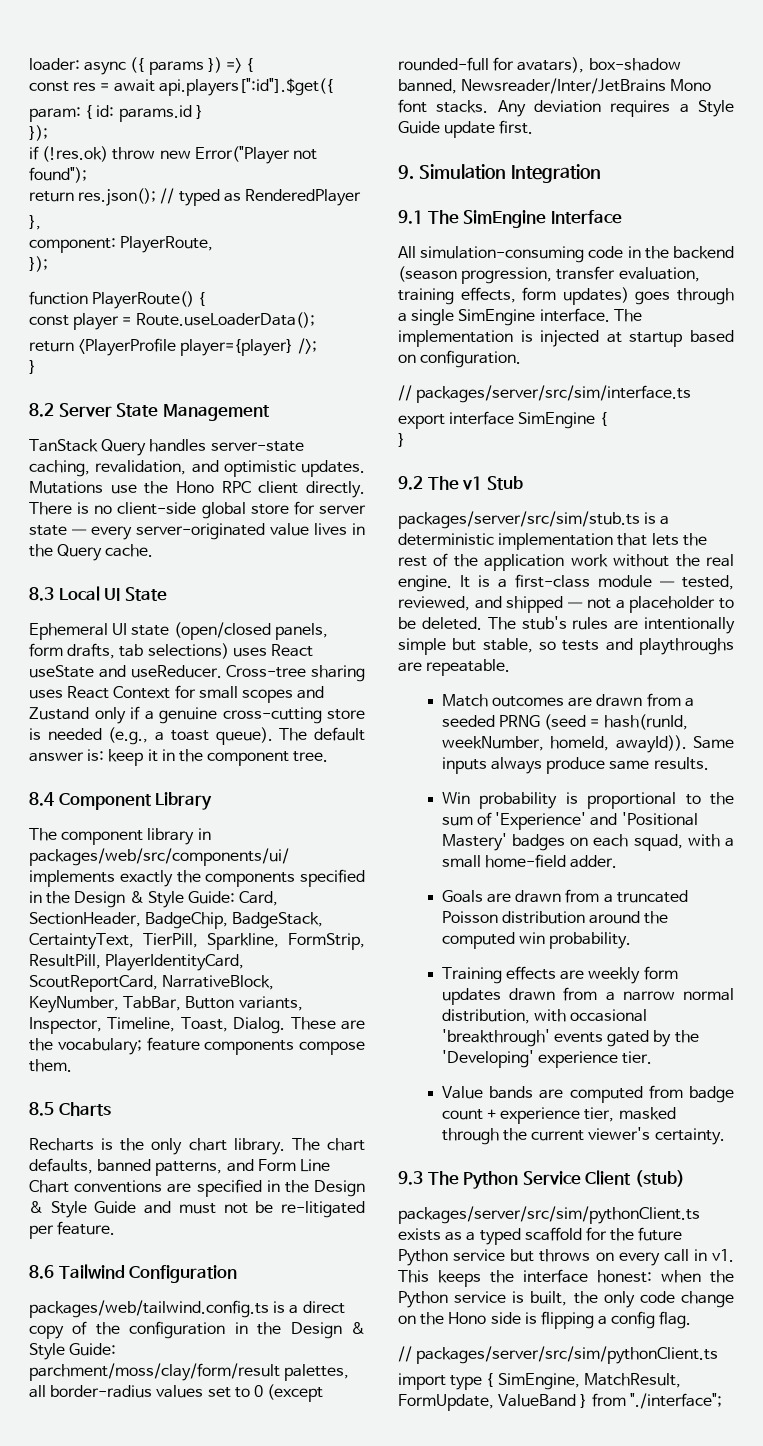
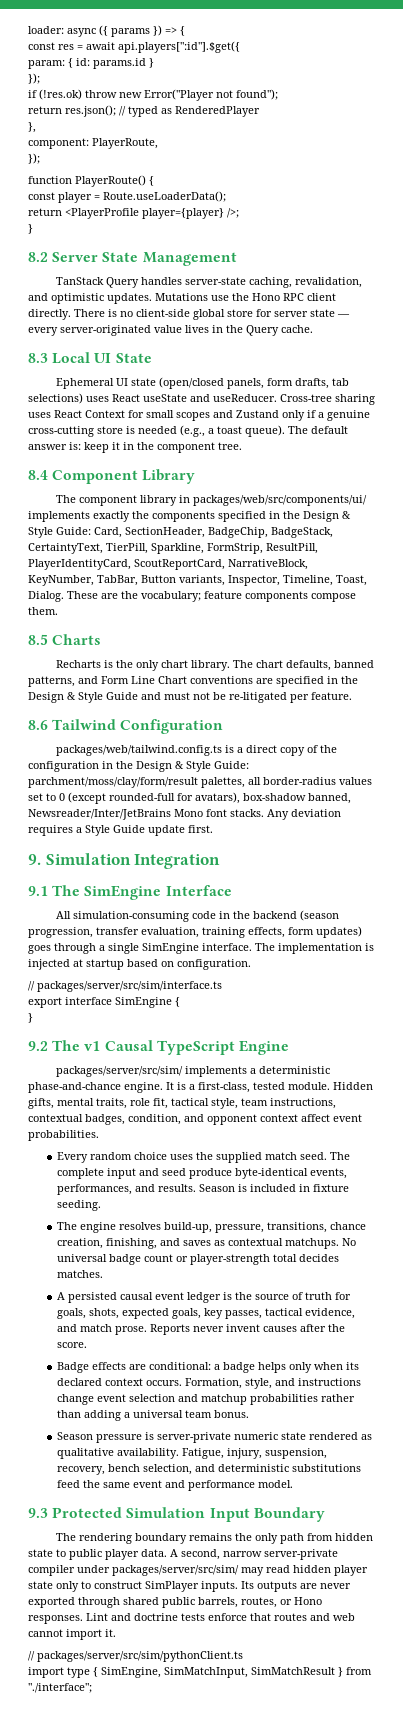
- 9.2 The v1 Stub
- packages/server/src/sim/stub.ts is a deterministic implementation that lets the rest of the application work without the real engine. It is a first-class module — tested, reviewed, and shipped — not a placeholder to be deleted. The stub's rules are intentionally simple but stable, so tests and playthroughs are repeatable.
- Match outcomes are drawn from a seeded PRNG (seed = hash(runId, weekNumber, homeId, awayId)). Same inputs always produce same results.
- Win probability is proportional to the sum of 'Experience' and 'Positional Mastery' badges on each squad, with a small home-field adder.
- Goals are drawn from a truncated Poisson distribution around the computed win probability.
- Training effects are weekly form updates drawn from a narrow normal distribution, with occasional 'breakthrough' events gated by the 'Developing' experience tier.
- Value bands are computed from badge count + experience tier, masked through the current viewer's certainty.
- 9.3 The Python Service Client (stub)
- packages/server/src/sim/pythonClient.ts exists as a typed scaffold for the future Python service but throws on every call in v1. This keeps the interface honest: when the Python service is built, the only code change on the Hono side is flipping a config flag.
+ 9.2 The v1 Causal TypeScript Engine
+ packages/server/src/sim/ implements a deterministic phase-and-chance engine. It is a first-class, tested module. Hidden gifts, mental traits, role fit, tactical style, team instructions, contextual badges, condition, and opponent context affect event probabilities.
+ Every random choice uses the supplied match seed. The complete input and seed produce byte-identical events, performances, and results. Season is included in fixture seeding.
+ The engine resolves build-up, pressure, transitions, chance creation, finishing, and saves as contextual matchups. No universal badge count or player-strength total decides matches.
+ A persisted causal event ledger is the source of truth for goals, shots, expected goals, key passes, tactical evidence, and match prose. Reports never invent causes after the score.
+ Badge effects are conditional: a badge helps only when its declared context occurs. Formation, style, and instructions change event selection and matchup probabilities rather than adding a universal team bonus.
+ Season pressure is server-private numeric state rendered as qualitative availability. Fatigue, injury, suspension, recovery, bench selection, and deterministic substitutions feed the same event and performance model.
+ 9.3 Protected Simulation Input Boundary
+ The rendering boundary remains the only path from hidden state to public player data. A second, narrow server-private compiler under packages/server/src/sim/ may read hidden player state only to construct SimPlayer inputs. Its outputs are never exported through shared public barrels, routes, or Hono responses. Lint and doctrine tests enforce that routes and web cannot import it.
- import type { SimEngine, MatchResult, FormUpdate, ValueBand } from "./interface";
+ import type { SimEngine, SimMatchInput, SimMatchResult } from "./interface";

